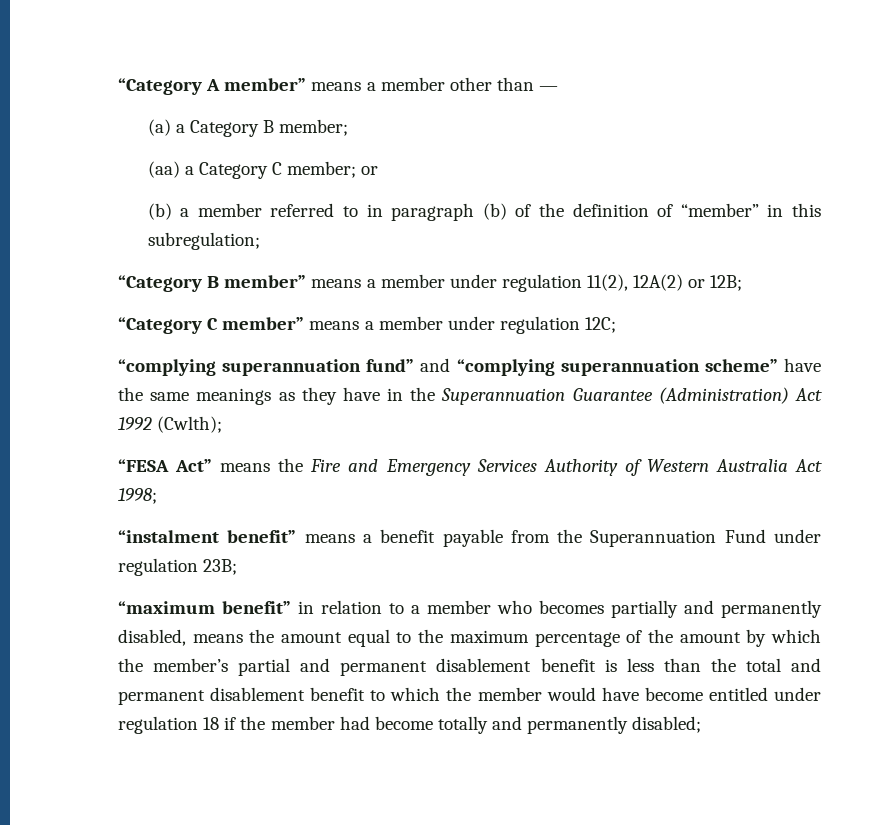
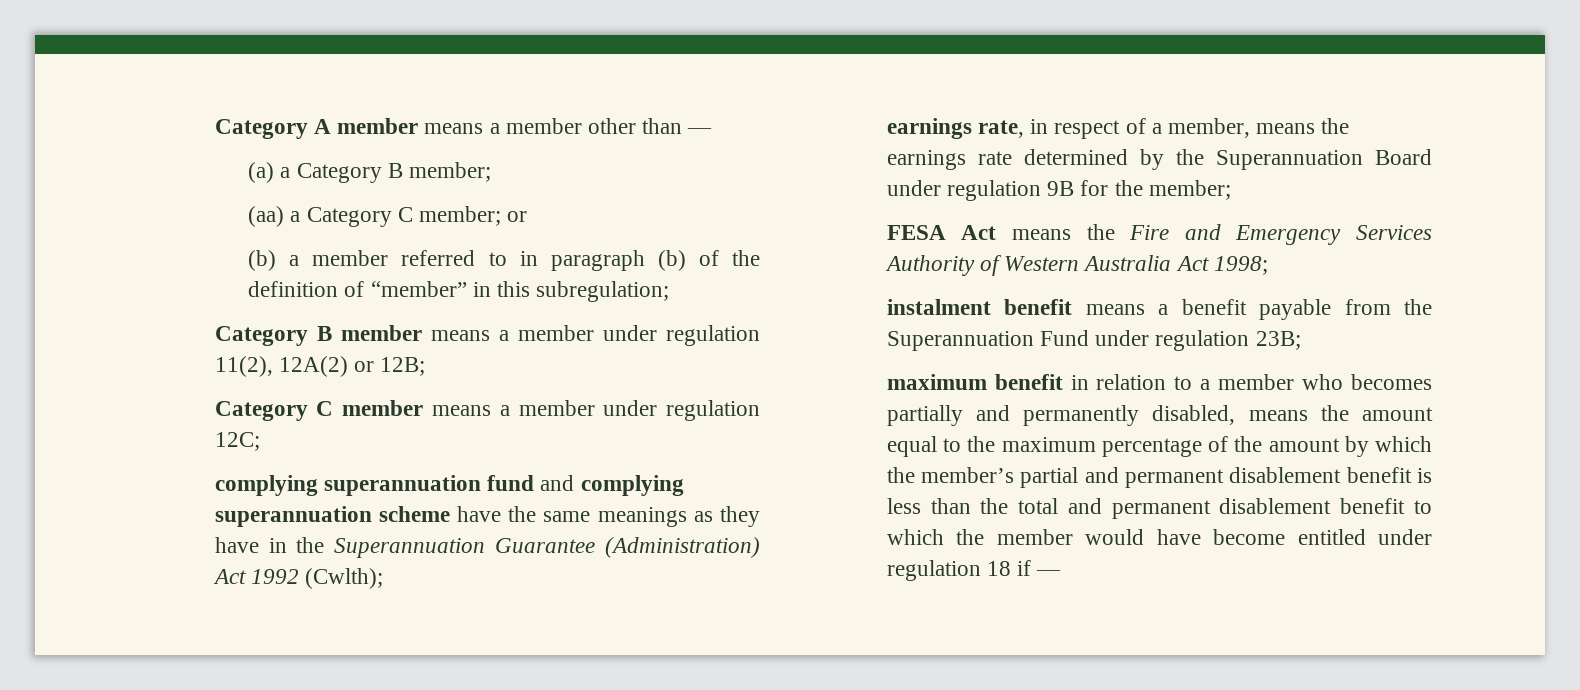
- “Category A member” means a member other than —
+ Category A member means a member other than —
- “Category B member” means a member under regulation 11(2), 12A(2) or 12B;
+ Category B member means a member under regulation 11(2), 12A(2) or 12B;
- “Category C member” means a member under regulation 12C;
+ Category C member means a member under regulation 12C;
- “complying superannuation fund” and “complying superannuation scheme” have the same meanings as they have in the Superannuation Guarantee (Administration) Act 1992 (Cwlth);
+ complying superannuation fund and complying superannuation scheme have the same meanings as they have in the Superannuation Guarantee (Administration) Act 1992 (Cwlth);
- “FESA Act” means the Fire and Emergency Services Authority of Western Australia Act 1998;
+ earnings rate, in respect of a member, means the earnings rate determined by the Superannuation Board under regulation 9B for the member;
+ FESA Act means the Fire and Emergency Services Authority of Western Australia Act 1998;
- “instalment benefit” means a benefit payable from the Superannuation Fund under regulation 23B;
+ instalment benefit means a benefit payable from the Superannuation Fund under regulation 23B;
- “maximum benefit” in relation to a member who becomes partially and permanently disabled, means the amount equal to the maximum percentage of the amount by which the member’s partial and permanent disablement benefit is less than the total and permanent disablement benefit to which the member would have become entitled under regulation 18 if the member had become totally and permanently disabled;
+ maximum benefit in relation to a member who becomes partially and permanently disabled, means the amount equal to the maximum percentage of the amount by which the member’s partial and permanent disablement benefit is less than the total and permanent disablement benefit to which the member would have become entitled under regulation 18 if —

